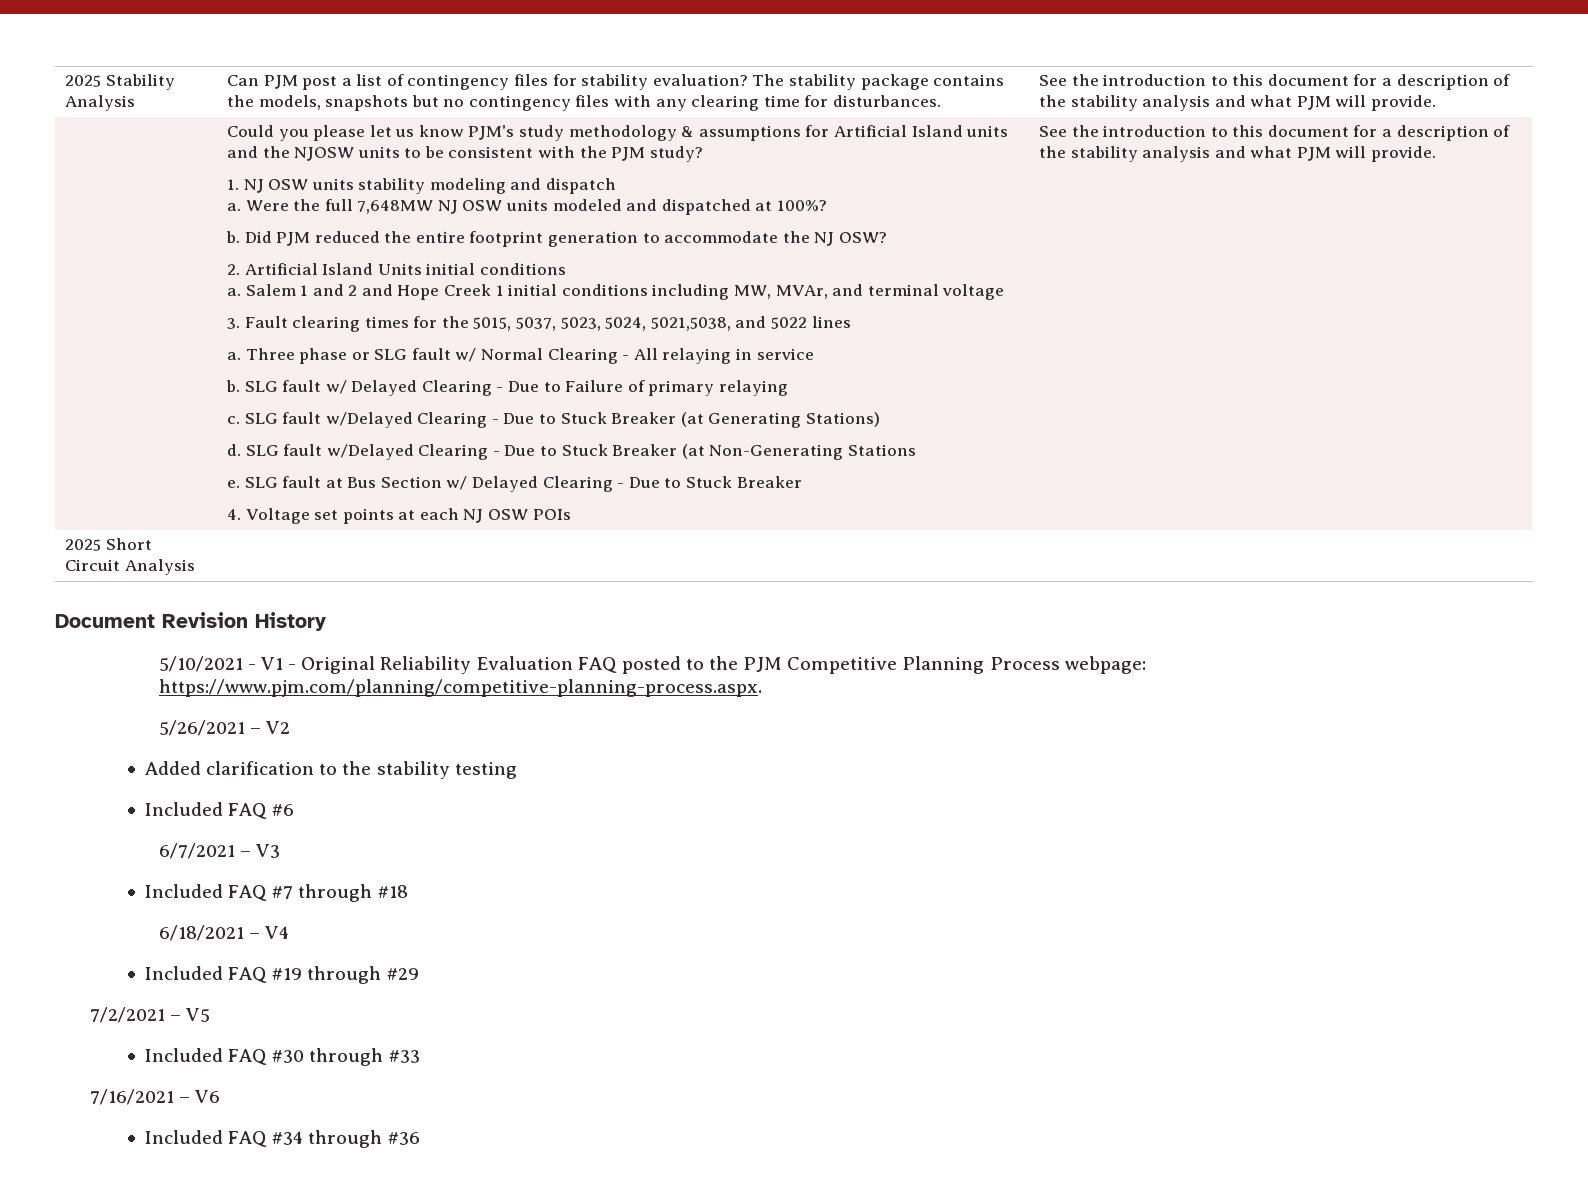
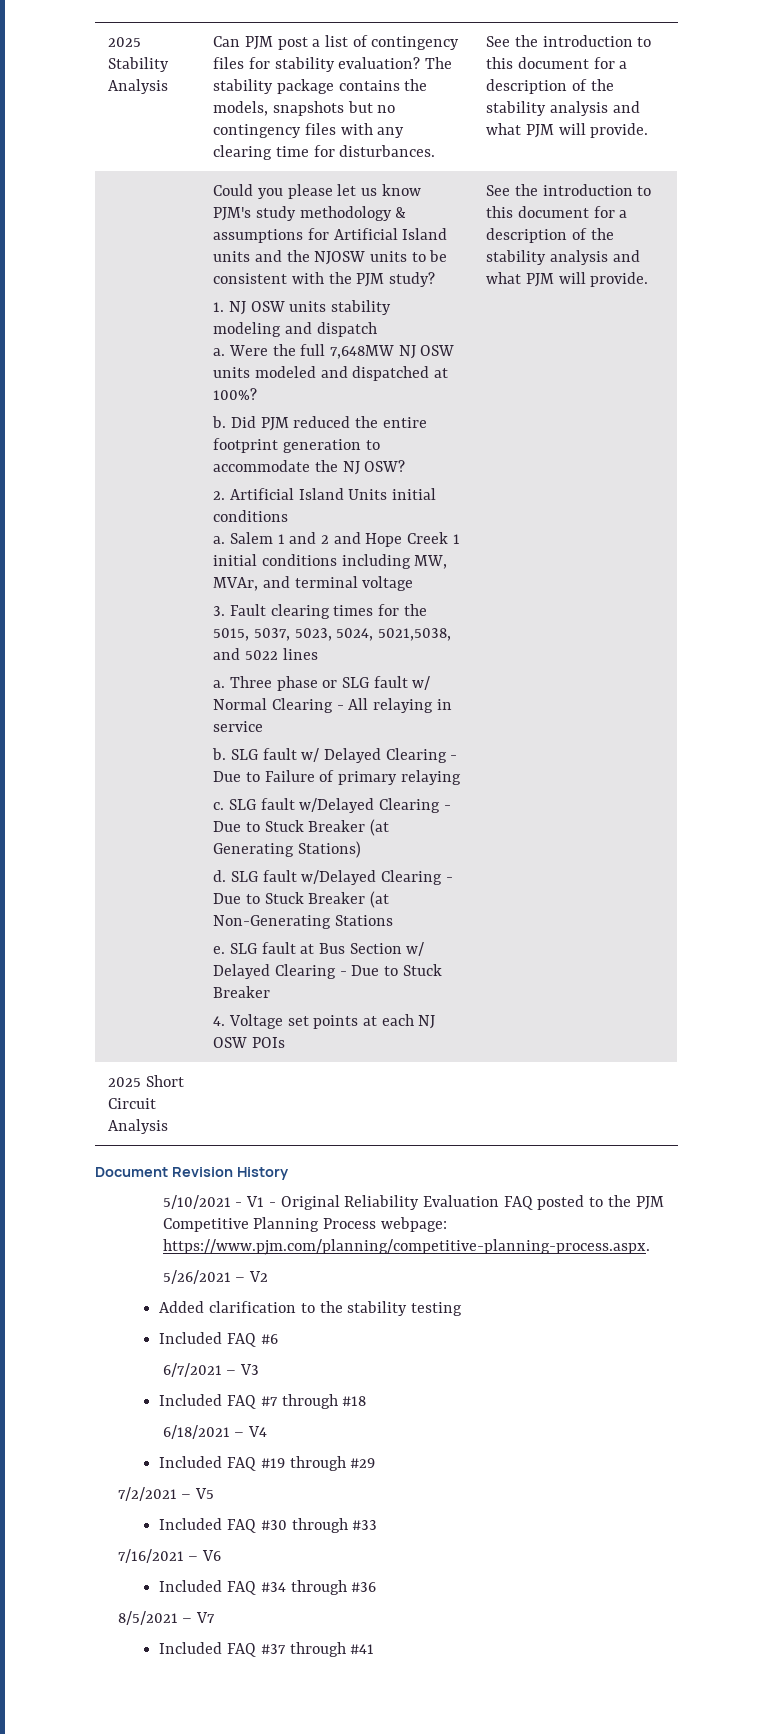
+ 8/5/2021 – V7
+ Included FAQ #37 through #41

